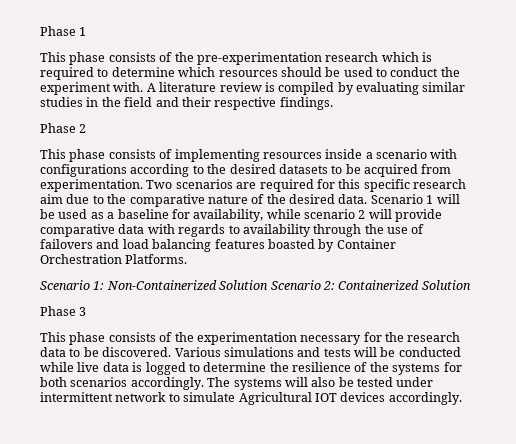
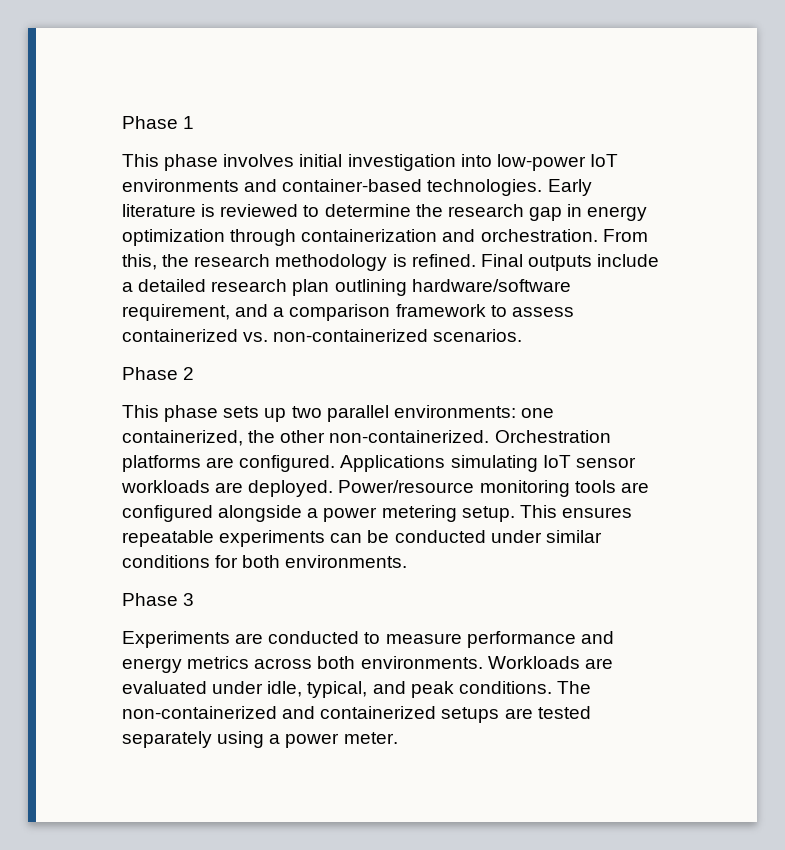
- This phase consists of the pre-experimentation research which is required to determine which resources should be used to conduct the experiment with. A literature review is compiled by evaluating similar studies in the field and their respective findings.
+ This phase involves initial investigation into low-power IoT environments and container-based technologies. Early literature is reviewed to determine the research gap in energy optimization through containerization and orchestration. From this, the research methodology is refined. Final outputs include a detailed research plan outlining hardware/software requirement, and a comparison framework to assess containerized vs. non-containerized scenarios.
  Phase 2
- This phase consists of implementing resources inside a scenario with configurations according to the desired datasets to be acquired from experimentation. Two scenarios are required for this specific research aim due to the comparative nature of the desired data. Scenario 1 will be used as a baseline for availability, while scenario 2 will provide comparative data with regards to availability through the use of failovers and load balancing features boasted by Container Orchestration Platforms.
- Scenario 1: Non-Containerized Solution Scenario 2: Containerized Solution
+ This phase sets up two parallel environments: one containerized, the other non-containerized. Orchestration platforms are configured. Applications simulating IoT sensor workloads are deployed. Power/resource monitoring tools are configured alongside a power metering setup. This ensures repeatable experiments can be conducted under similar conditions for both environments.
  Phase 3
- This phase consists of the experimentation necessary for the research data to be discovered. Various simulations and tests will be conducted while live data is logged to determine the resilience of the systems for both scenarios accordingly. The systems will also be tested under intermittent network to simulate Agricultural IOT devices accordingly.
+ Experiments are conducted to measure performance and energy metrics across both environments. Workloads are evaluated under idle, typical, and peak conditions. The non-containerized and containerized setups are tested separately using a power meter.

